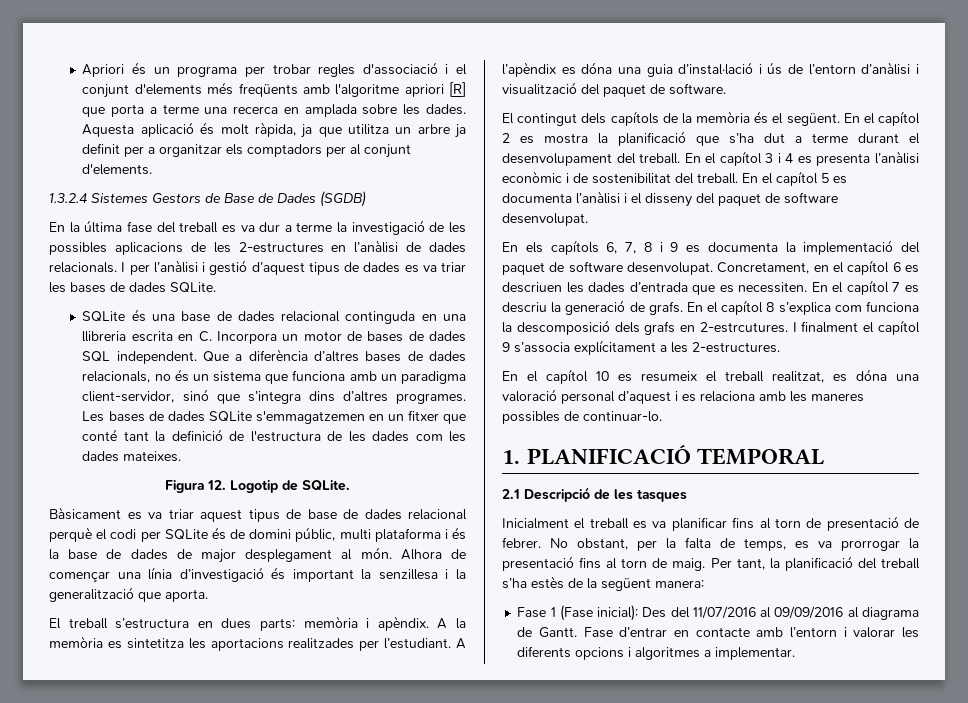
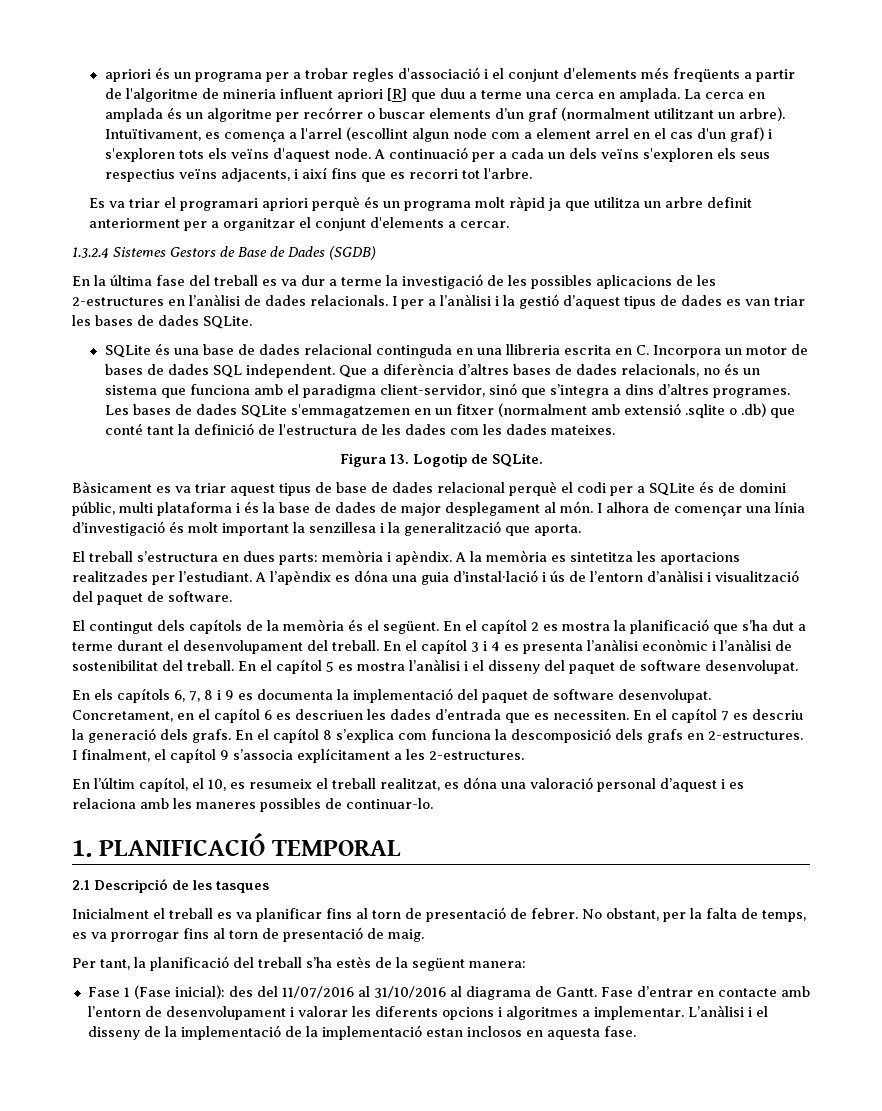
- Apriori és un programa per trobar regles d'associació i el conjunt d'elements més freqüents amb l'algoritme apriori [R] que porta a terme una recerca en amplada sobre les dades. Aquesta aplicació és molt ràpida, ja que utilitza un arbre ja definit per a organitzar els comptadors per al conjunt d'elements.
+ apriori és un programa per a trobar regles d'associació i el conjunt d'elements més freqüents a partir de l'algoritme de mineria influent apriori [R] que duu a terme una cerca en amplada. La cerca en amplada és un algoritme per recórrer o buscar elements d’un graf (normalment utilitzant un arbre). Intuïtivament, es comença a l'arrel (escollint algun node com a element arrel en el cas d'un graf) i s'exploren tots els veïns d'aquest node. A continuació per a cada un dels veïns s'exploren els seus respectius veïns adjacents, i així fins que es recorri tot l'arbre.
+ Es va triar el programari apriori perquè és un programa molt ràpid ja que utilitza un arbre definit anteriorment per a organitzar el conjunt d'elements a cercar.
- I per l’anàlisi i gestió d’aquest tipus de dades es va triar les bases de dades SQLite.
+ I per a l’anàlisi i la gestió d’aquest tipus de dades es van triar les bases de dades SQLite.
- Que a diferència d’altres bases de dades relacionals, no és un sistema que funciona amb un paradigma client-servidor, sinó que s’integra dins d’altres programes.
+ Que a diferència d’altres bases de dades relacionals, no és un sistema que funciona amb el paradigma client-servidor, sinó que s’integra a dins d’altres programes.
- Les bases de dades SQLite s'emmagatzemen en un fitxer que conté tant la definició de l'estructura de les dades com les dades mateixes.
+ Les bases de dades SQLite s'emmagatzemen en un fitxer (normalment amb extensió .sqlite o .db) que conté tant la definició de l'estructura de les dades com les dades mateixes.
- Figura 12. Logotip de SQLite.
+ Figura 13. Logotip de SQLite.
- Bàsicament es va triar aquest tipus de base de dades relacional perquè el codi per SQLite és de domini públic, multi plataforma i és la base de dades de major desplegament al món.
+ Bàsicament es va triar aquest tipus de base de dades relacional perquè el codi per a SQLite és de domini públic, multi plataforma i és la base de dades de major desplegament al món.
- Alhora de començar una línia d’investigació és important la senzillesa i la generalització que aporta.
+ I alhora de començar una línia d’investigació és molt important la senzillesa i la generalització que aporta.
- En el capítol 3 i 4 es presenta l’anàlisi econòmic i de sostenibilitat del treball.
+ En el capítol 3 i 4 es presenta l’anàlisi econòmic i l’anàlisi de sostenibilitat del treball.
- En el capítol 5 es documenta l’anàlisi i el disseny del paquet de software desenvolupat.
+ En el capítol 5 es mostra l’anàlisi i el disseny del paquet de software desenvolupat.
- En el capítol 7 es descriu la generació de grafs.
+ En el capítol 7 es descriu la generació dels grafs.
- En el capítol 8 s’explica com funciona la descomposició dels grafs en 2-estrcutures. I finalment el capítol 9 s’associa explícitament a les 2-estructures.
+ En el capítol 8 s’explica com funciona la descomposició dels grafs en 2-estructures. I finalment, el capítol 9 s’associa explícitament a les 2-estructures.
- En el capítol 10 es resumeix el treball realitzat, es dóna una valoració personal d’aquest i es relaciona amb les maneres possibles de continuar-lo.
+ En l’últim capítol, el 10, es resumeix el treball realitzat, es dóna una valoració personal d’aquest i es relaciona amb les maneres possibles de continuar-lo.
- No obstant, per la falta de temps, es va prorrogar la presentació fins al torn de maig. Per tant, la planificació del treball s’ha estès de la següent manera:
+ No obstant, per la falta de temps, es va prorrogar fins al torn de presentació de maig.
+ Per tant, la planificació del treball s’ha estès de la següent manera:
- Fase 1 (Fase inicial): Des del 11/07/2016 al 09/09/2016 al diagrama de Gantt.
+ Fase 1 (Fase inicial): des del 11/07/2016 al 31/10/2016 al diagrama de Gantt.
- Fase d’entrar en contacte amb l’entorn i valorar les diferents opcions i algoritmes a implementar.
+ Fase d’entrar en contacte amb l’entorn de desenvolupament i valorar les diferents opcions i algoritmes a implementar.
+ L’anàlisi i el disseny de la implementació de la implementació estan inclosos en aquesta fase.

